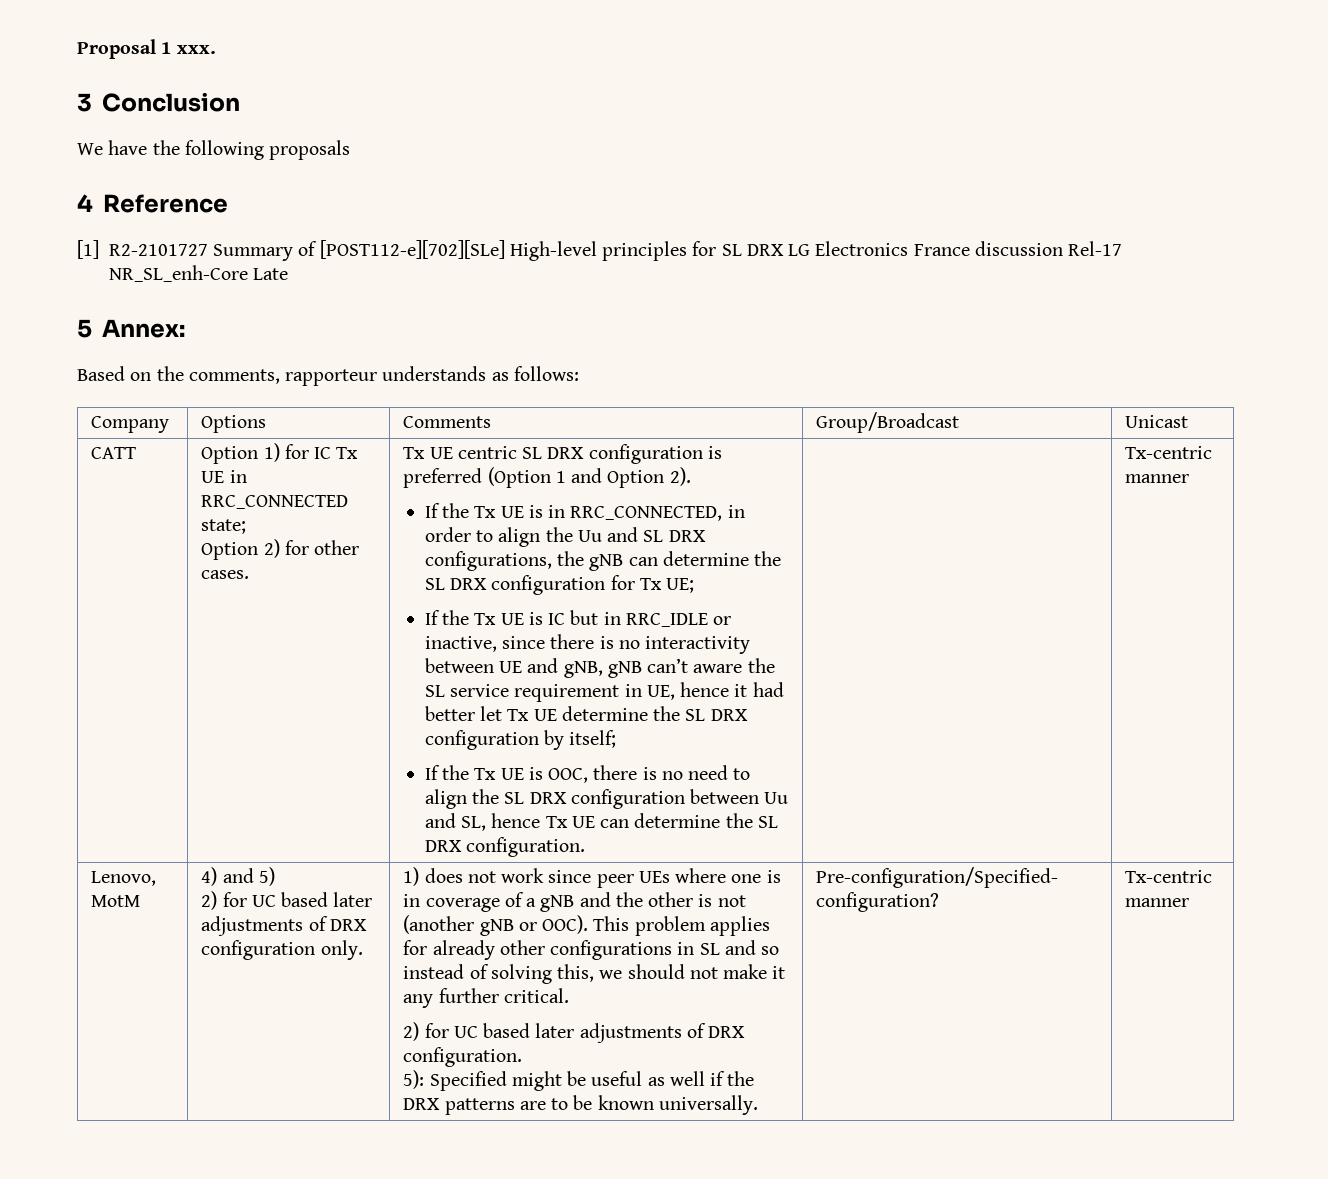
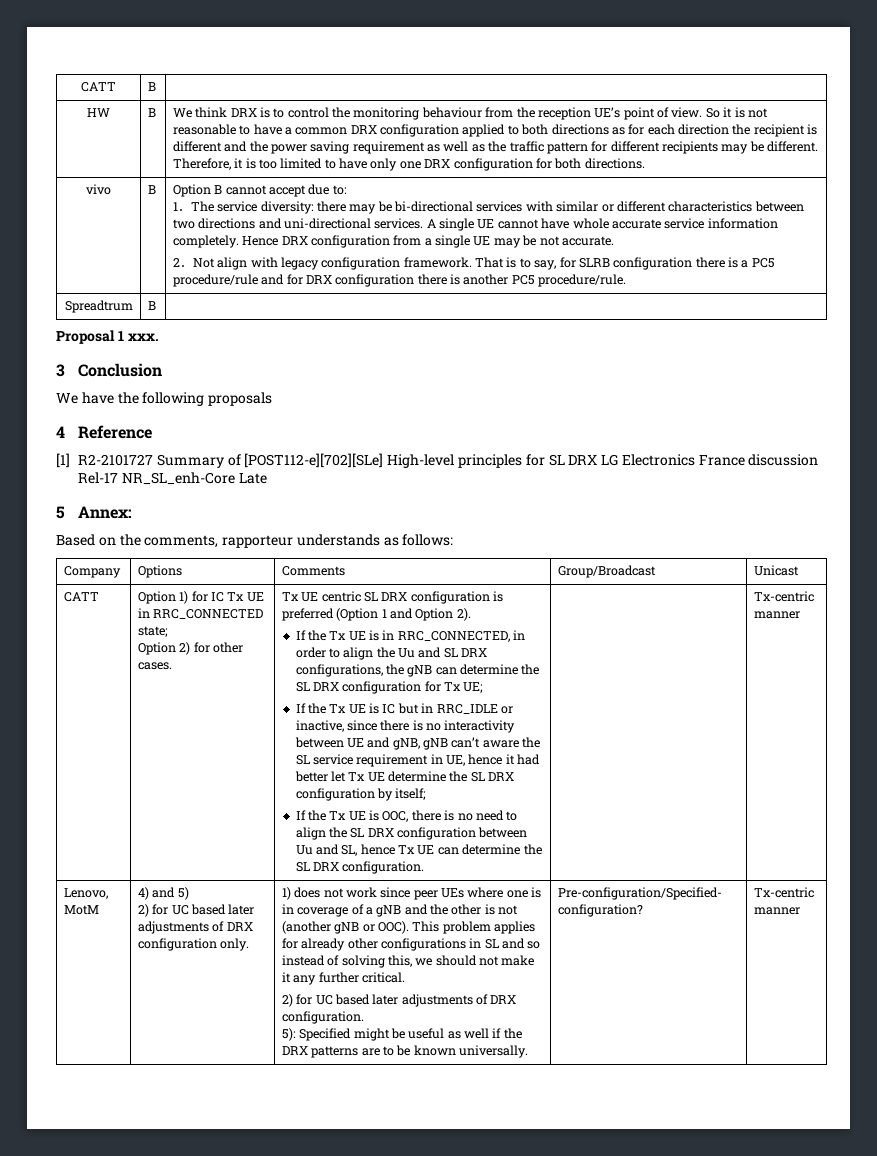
+ CATT | B |
+ HW | B | We think DRX is to control the monitoring behaviour from the reception UE’s point of view. So it is not reasonable to have a common DRX configuration applied to both directions as for each direction the recipient is different and the power saving requirement as well as the traffic pattern for different recipients may be different. Therefore, it is too limited to have only one DRX configuration for both directions.
+ vivo | B | Option B cannot accept due to:
+ 1．The service diversity: there may be bi-directional services with similar or different characteristics between two directions and uni-directional services. A single UE cannot have whole accurate service information completely. Hence DRX configuration from a single UE may be not accurate.
+ 2．Not align with legacy configuration framework. That is to say, for SLRB configuration there is a PC5 procedure/rule and for DRX configuration there is another PC5 procedure/rule.
+ Spreadtrum | B |

